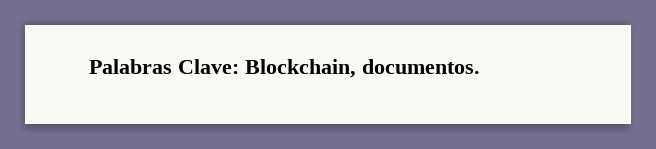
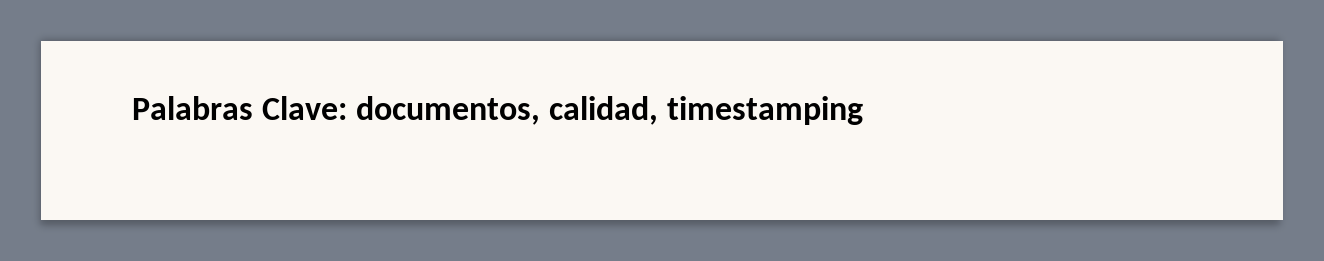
- Palabras Clave: Blockchain, documentos.
+ Palabras Clave: documentos, calidad, timestamping

